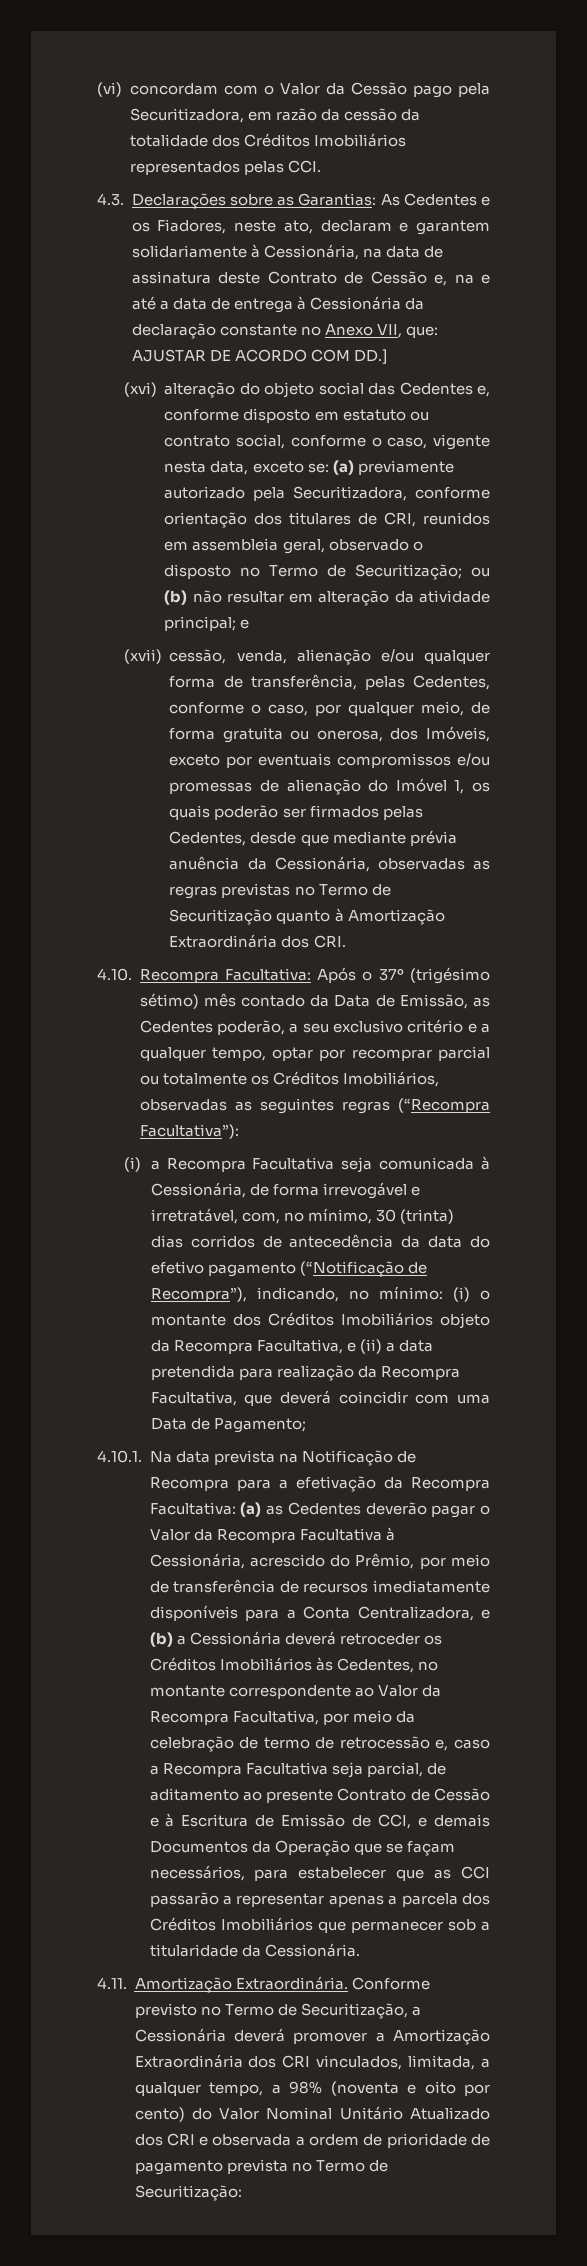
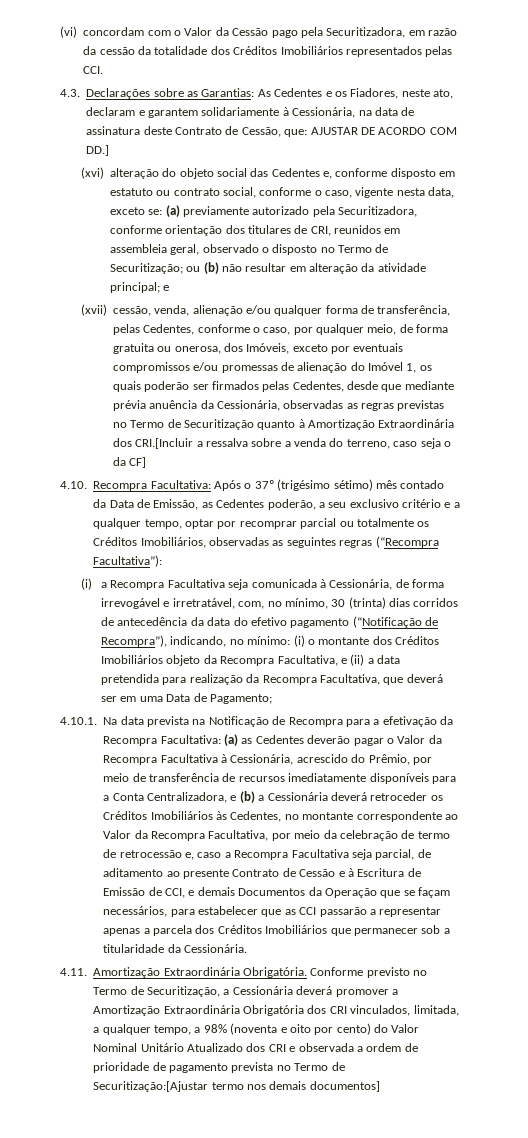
- 4.3. Declarações sobre as Garantias: As Cedentes e os Fiadores, neste ato, declaram e garantem solidariamente à Cessionária, na data de assinatura deste Contrato de Cessão e, na e até a data de entrega à Cessionária da declaração constante no Anexo VII, que: AJUSTAR DE ACORDO COM DD.]
+ 4.3. Declarações sobre as Garantias: As Cedentes e os Fiadores, neste ato, declaram e garantem solidariamente à Cessionária, na data de assinatura deste Contrato de Cessão, que: AJUSTAR DE ACORDO COM DD.]
- (xvii) cessão, venda, alienação e/ou qualquer forma de transferência, pelas Cedentes, conforme o caso, por qualquer meio, de forma gratuita ou onerosa, dos Imóveis, exceto por eventuais compromissos e/ou promessas de alienação do Imóvel 1, os quais poderão ser firmados pelas Cedentes, desde que mediante prévia anuência da Cessionária, observadas as regras previstas no Termo de Securitização quanto à Amortização Extraordinária dos CRI.
+ (xvii) cessão, venda, alienação e/ou qualquer forma de transferência, pelas Cedentes, conforme o caso, por qualquer meio, de forma gratuita ou onerosa, dos Imóveis, exceto por eventuais compromissos e/ou promessas de alienação do Imóvel 1, os quais poderão ser firmados pelas Cedentes, desde que mediante prévia anuência da Cessionária, observadas as regras previstas no Termo de Securitização quanto à Amortização Extraordinária dos CRI.[Incluir a ressalva sobre a venda do terreno, caso seja o da CF]
- (i) a Recompra Facultativa seja comunicada à Cessionária, de forma irrevogável e irretratável, com, no mínimo, 30 (trinta) dias corridos de antecedência da data do efetivo pagamento (“Notificação de Recompra”), indicando, no mínimo: (i) o montante dos Créditos Imobiliários objeto da Recompra Facultativa, e (ii) a data pretendida para realização da Recompra Facultativa, que deverá coincidir com uma Data de Pagamento;
+ (i) a Recompra Facultativa seja comunicada à Cessionária, de forma irrevogável e irretratável, com, no mínimo, 30 (trinta) dias corridos de antecedência da data do efetivo pagamento (“Notificação de Recompra”), indicando, no mínimo: (i) o montante dos Créditos Imobiliários objeto da Recompra Facultativa, e (ii) a data pretendida para realização da Recompra Facultativa, que deverá ser em uma Data de Pagamento;
- 4.11. Amortização Extraordinária.
+ 4.11. Amortização Extraordinária Obrigatória.
- Conforme previsto no Termo de Securitização, a Cessionária deverá promover a Amortização Extraordinária dos CRI vinculados, limitada, a qualquer tempo, a 98% (noventa e oito por cento) do Valor Nominal Unitário Atualizado dos CRI e observada a ordem de prioridade de pagamento prevista no Termo de Securitização:
+ Conforme previsto no Termo de Securitização, a Cessionária deverá promover a Amortização Extraordinária Obrigatória dos CRI vinculados, limitada, a qualquer tempo, a 98% (noventa e oito por cento) do Valor Nominal Unitário Atualizado dos CRI e observada a ordem de prioridade de pagamento prevista no Termo de Securitização:[Ajustar termo nos demais documentos]

